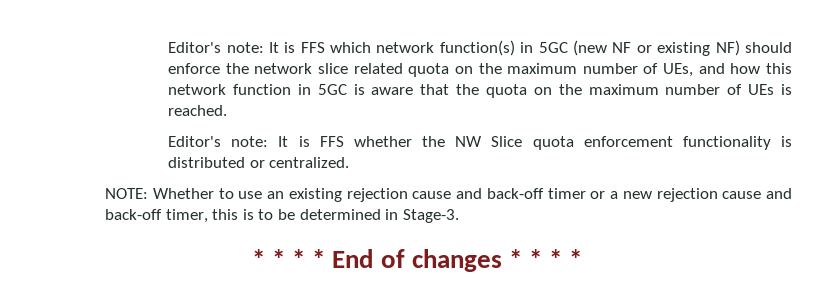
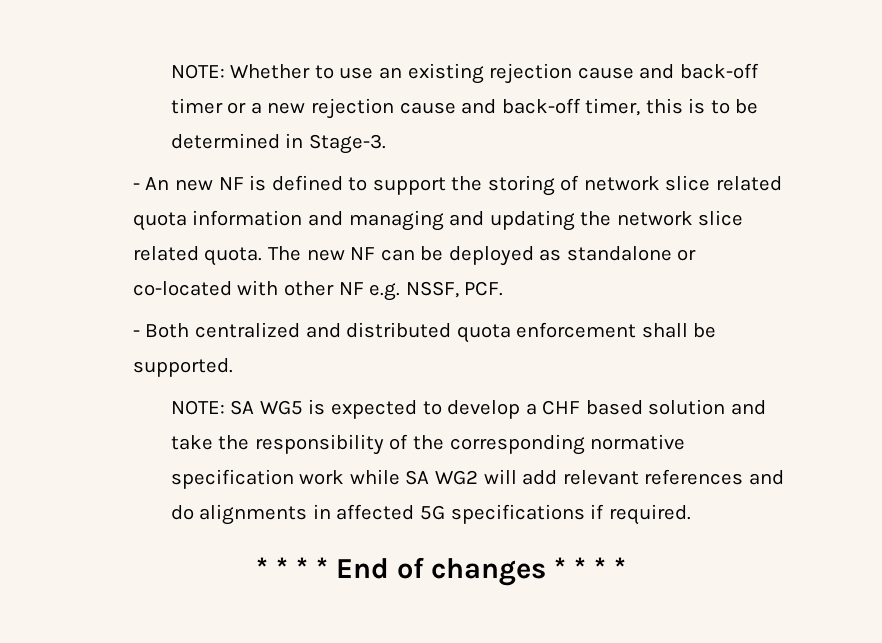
- Editor's note: It is FFS which network function(s) in 5GC (new NF or existing NF) should enforce the network slice related quota on the maximum number of UEs, and how this network function in 5GC is aware that the quota on the maximum number of UEs is reached.
- Editor's note: It is FFS whether the NW Slice quota enforcement functionality is distributed or centralized.
+ - An new NF is defined to support the storing of network slice related quota information and managing and updating the network slice related quota. The new NF can be deployed as standalone or co-located with other NF e.g. NSSF, PCF.
+ - Both centralized and distributed quota enforcement shall be supported.
+ NOTE: SA WG5 is expected to develop a CHF based solution and take the responsibility of the corresponding normative specification work while SA WG2 will add relevant references and do alignments in affected 5G specifications if required.

